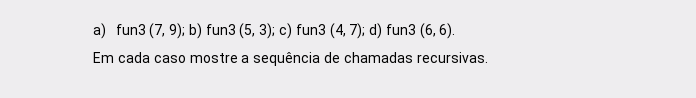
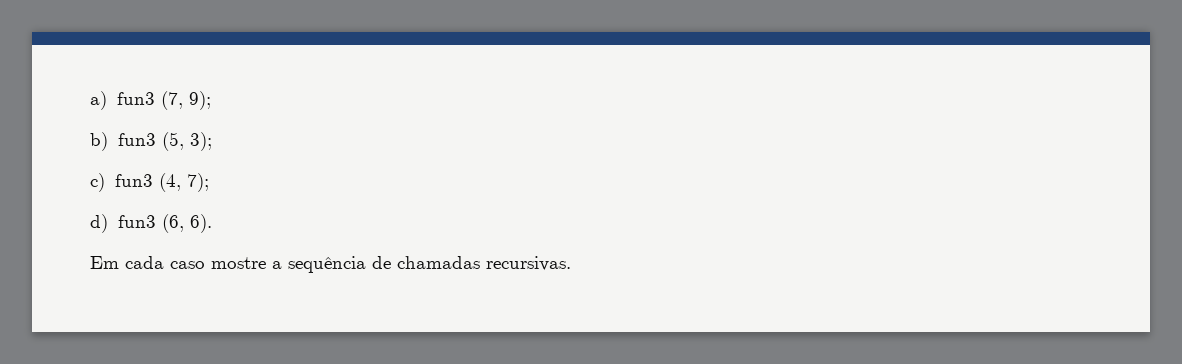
- a) fun3 (7, 9); b) fun3 (5, 3); c) fun3 (4, 7); d) fun3 (6, 6).
+ a) fun3 (7, 9);
+ b) fun3 (5, 3);
+ c) fun3 (4, 7);
+ d) fun3 (6, 6).

